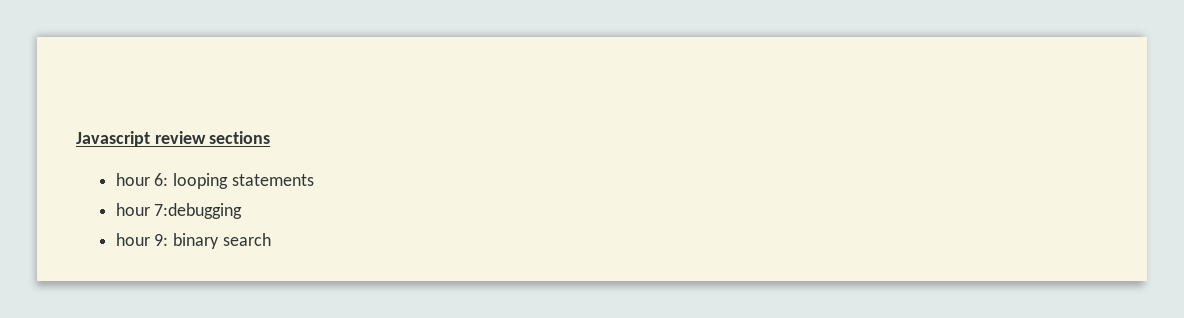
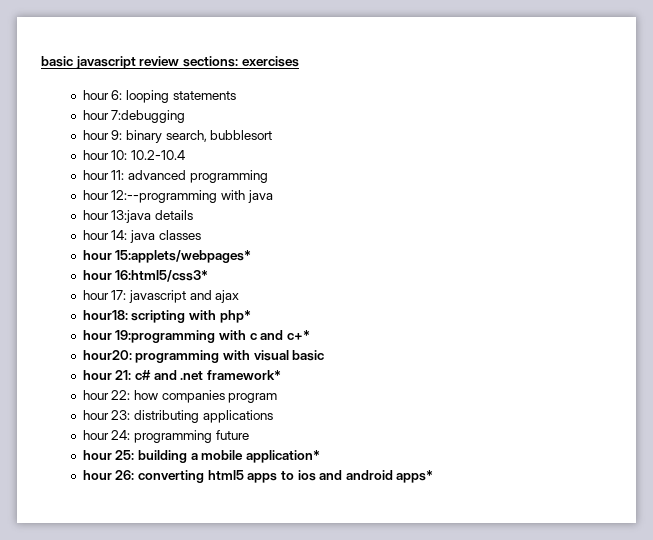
- Javascript review sections
+ basic javascript review sections: exercises
- hour 9: binary search
+ hour 9: binary search, bubblesort
+ hour 10: 10.2-10.4
+ hour 11: advanced programming
+ hour 12:--programming with java
+ hour 13:java details
+ hour 14: java classes
+ hour 15:applets/webpages*
+ hour 16:html5/css3*
+ hour 17: javascript and ajax
+ hour18: scripting with php*
+ hour 19:programming with c and c+*
+ hour20: programming with visual basic
+ hour 21: c# and .net framework*
+ hour 22: how companies program
+ hour 23: distributing applications
+ hour 24: programming future
+ hour 25: building a mobile application*
+ hour 26: converting html5 apps to ios and android apps*

